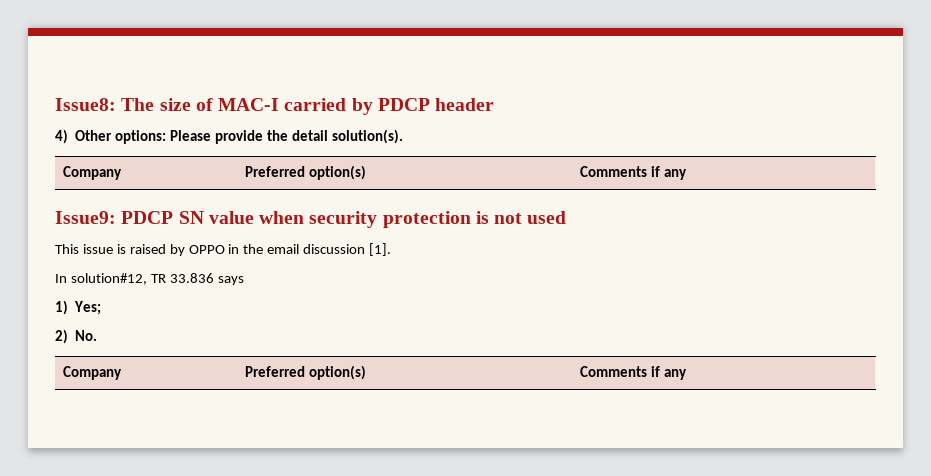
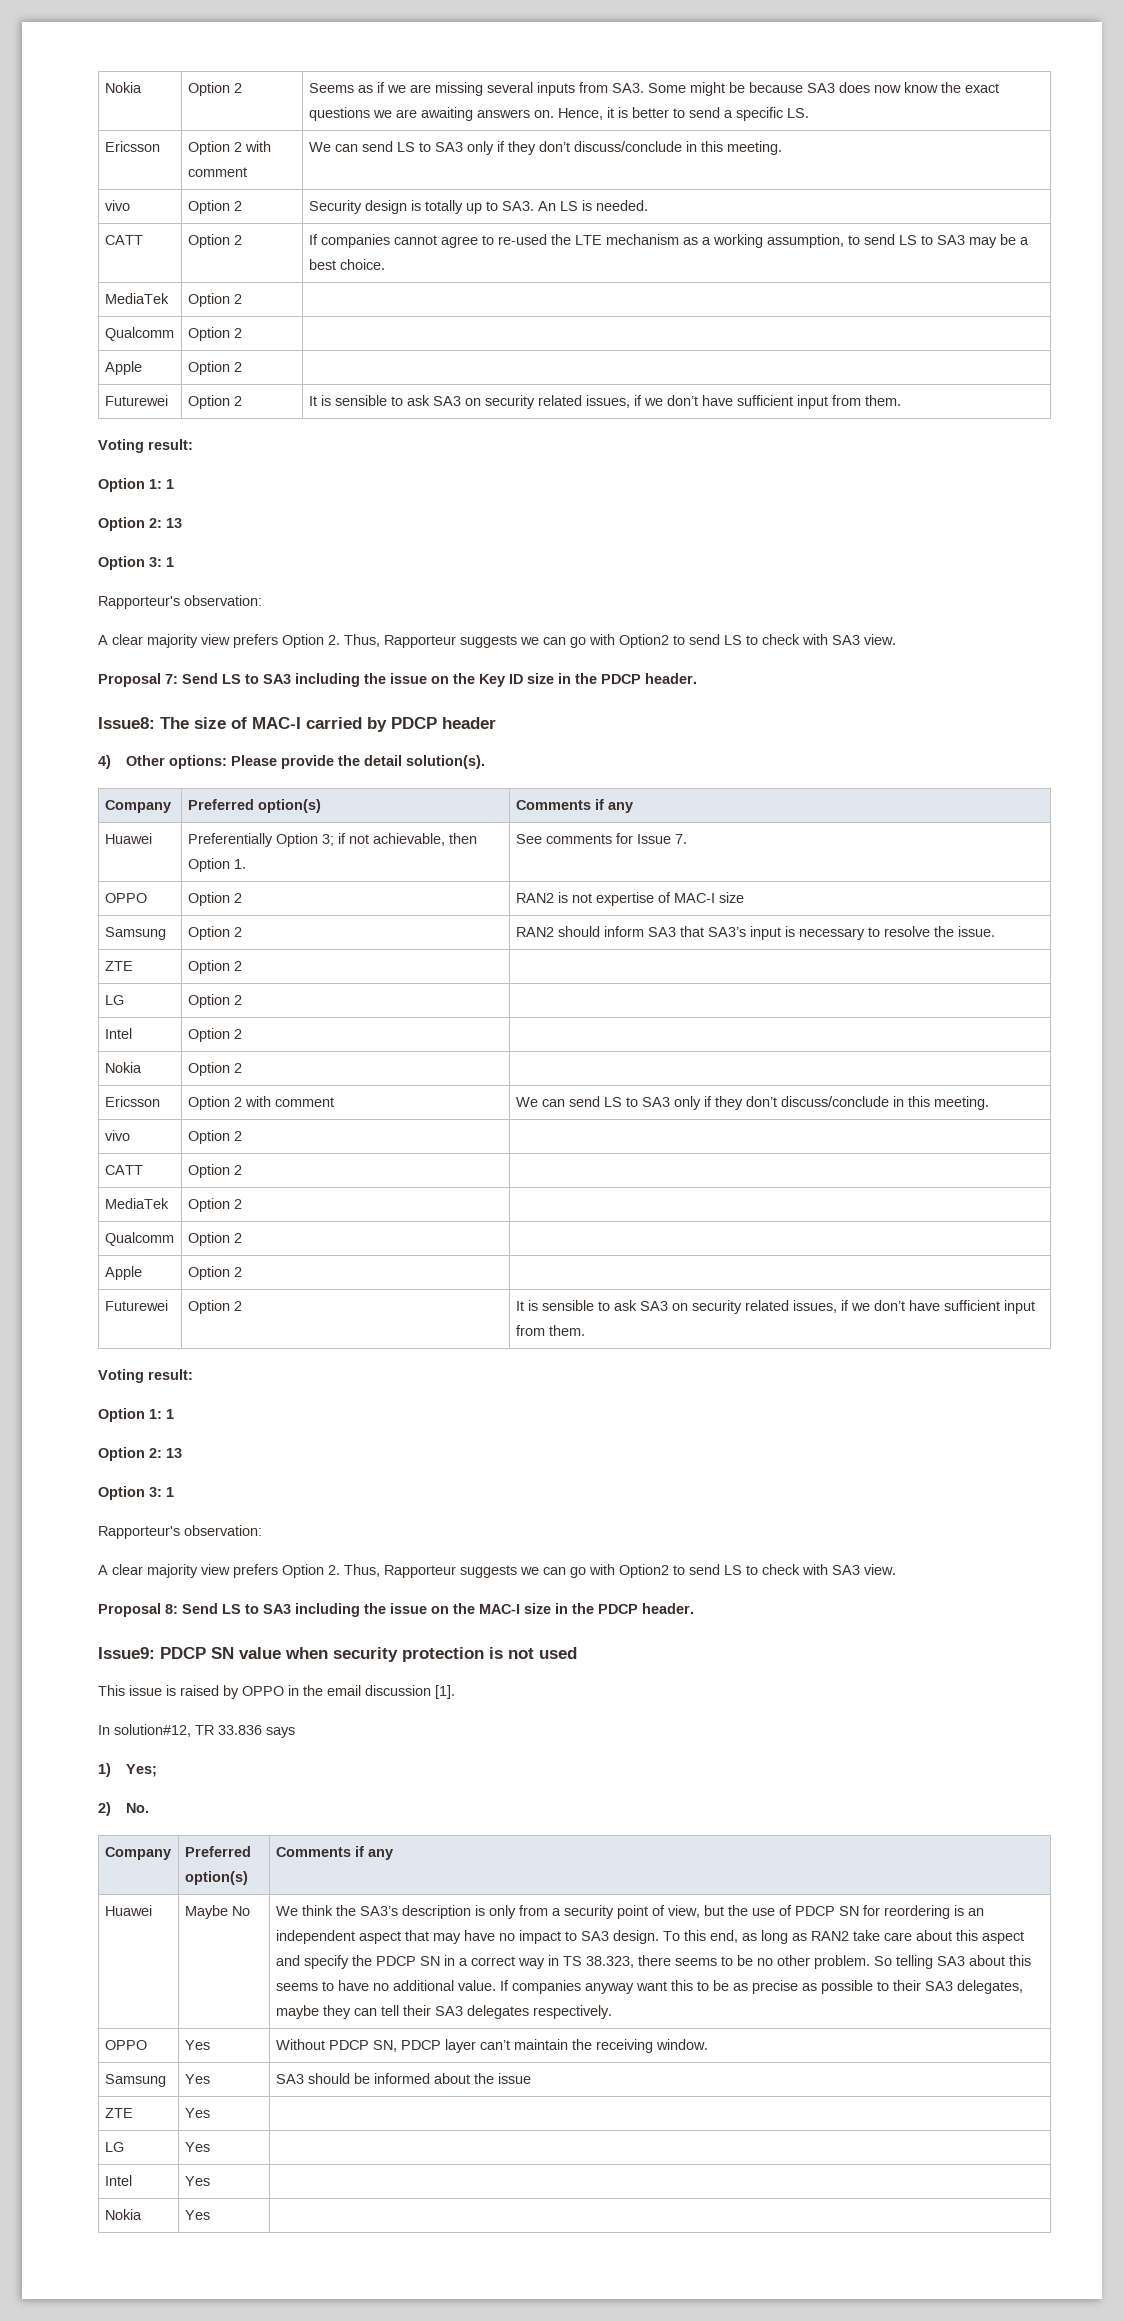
+ Nokia | Option 2 | Seems as if we are missing several inputs from SA3. Some might be because SA3 does now know the exact questions we are awaiting answers on. Hence, it is better to send a specific LS.
+ Ericsson | Option 2 with comment | We can send LS to SA3 only if they don’t discuss/conclude in this meeting.
+ vivo | Option 2 | Security design is totally up to SA3. An LS is needed.
+ CATT | Option 2 | If companies cannot agree to re-used the LTE mechanism as a working assumption, to send LS to SA3 may be a best choice.
+ MediaTek | Option 2 |
+ Qualcomm | Option 2 |
+ Apple | Option 2 |
+ Futurewei | Option 2 | It is sensible to ask SA3 on security related issues, if we don’t have sufficient input from them.
+ Voting result:
+ Option 1: 1
+ Option 2: 13
+ Option 3: 1
+ Rapporteur's observation:
+ A clear majority view prefers Option 2. Thus, Rapporteur suggests we can go with Option2 to send LS to check with SA3 view.
+ Proposal 7: Send LS to SA3 including the issue on the Key ID size in the PDCP header.
+ Huawei | Preferentially Option 3; if not achievable, then Option 1. | See comments for Issue 7.
+ OPPO | Option 2 | RAN2 is not expertise of MAC-I size
+ Samsung | Option 2 | RAN2 should inform SA3 that SA3’s input is necessary to resolve the issue.
+ ZTE | Option 2 |
+ LG | Option 2 |
+ Intel | Option 2 |
+ Nokia | Option 2 |
+ Ericsson | Option 2 with comment | We can send LS to SA3 only if they don’t discuss/conclude in this meeting.
+ vivo | Option 2 |
+ CATT | Option 2 |
+ MediaTek | Option 2 |
+ Qualcomm | Option 2 |
+ Apple | Option 2 |
+ Futurewei | Option 2 | It is sensible to ask SA3 on security related issues, if we don’t have sufficient input from them.
+ Voting result:
+ Option 1: 1
+ Option 2: 13
+ Option 3: 1
+ Rapporteur's observation:
+ A clear majority view prefers Option 2. Thus, Rapporteur suggests we can go with Option2 to send LS to check with SA3 view.
+ Proposal 8: Send LS to SA3 including the issue on the MAC-I size in the PDCP header.
+ Huawei | Maybe No | We think the SA3’s description is only from a security point of view, but the use of PDCP SN for reordering is an independent aspect that may have no impact to SA3 design. To this end, as long as RAN2 take care about this aspect and specify the PDCP SN in a correct way in TS 38.323, there seems to be no other problem. So telling SA3 about this seems to have no additional value. If companies anyway want this to be as precise as possible to their SA3 delegates, maybe they can tell their SA3 delegates respectively.
+ OPPO | Yes | Without PDCP SN, PDCP layer can’t maintain the receiving window.
+ Samsung | Yes | SA3 should be informed about the issue
+ ZTE | Yes |
+ LG | Yes |
+ Intel | Yes |
+ Nokia | Yes |

